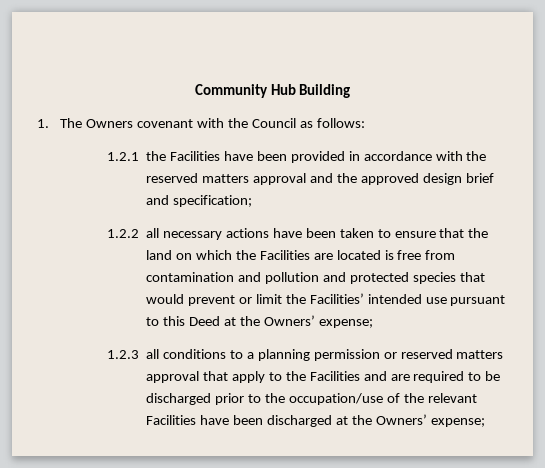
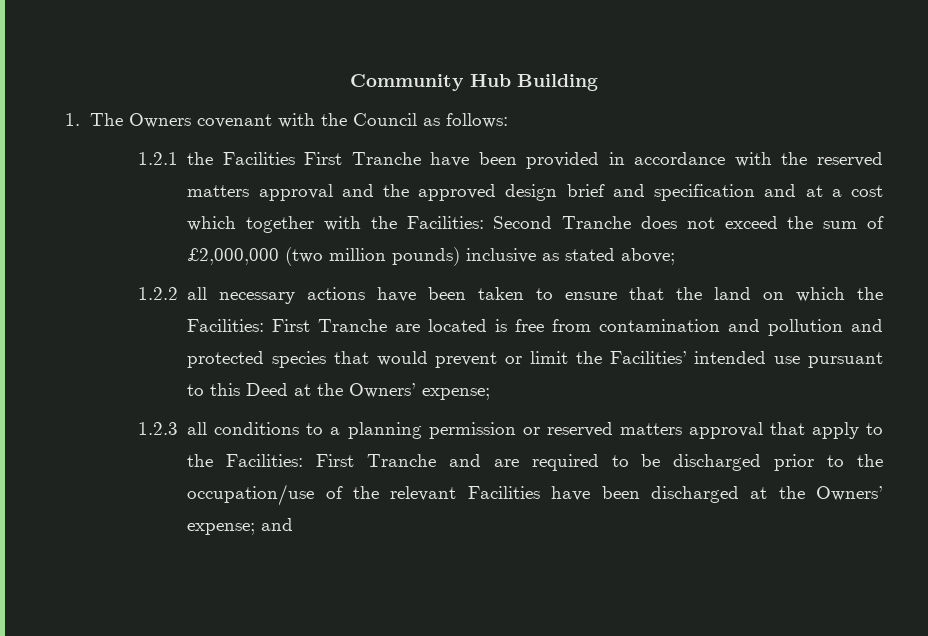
- 1.2.1 the Facilities have been provided in accordance with the reserved matters approval and the approved design brief and specification;
+ 1.2.1 the Facilities First Tranche have been provided in accordance with the reserved matters approval and the approved design brief and specification and at a cost which together with the Facilities: Second Tranche does not exceed the sum of £2,000,000 (two million pounds) inclusive as stated above;
- 1.2.2 all necessary actions have been taken to ensure that the land on which the Facilities are located is free from contamination and pollution and protected species that would prevent or limit the Facilities’ intended use pursuant to this Deed at the Owners’ expense;
+ 1.2.2 all necessary actions have been taken to ensure that the land on which the Facilities: First Tranche are located is free from contamination and pollution and protected species that would prevent or limit the Facilities’ intended use pursuant to this Deed at the Owners’ expense;
- 1.2.3 all conditions to a planning permission or reserved matters approval that apply to the Facilities and are required to be discharged prior to the occupation/use of the relevant Facilities have been discharged at the Owners’ expense;
+ 1.2.3 all conditions to a planning permission or reserved matters approval that apply to the Facilities: First Tranche and are required to be discharged prior to the occupation/use of the relevant Facilities have been discharged at the Owners’ expense; and

